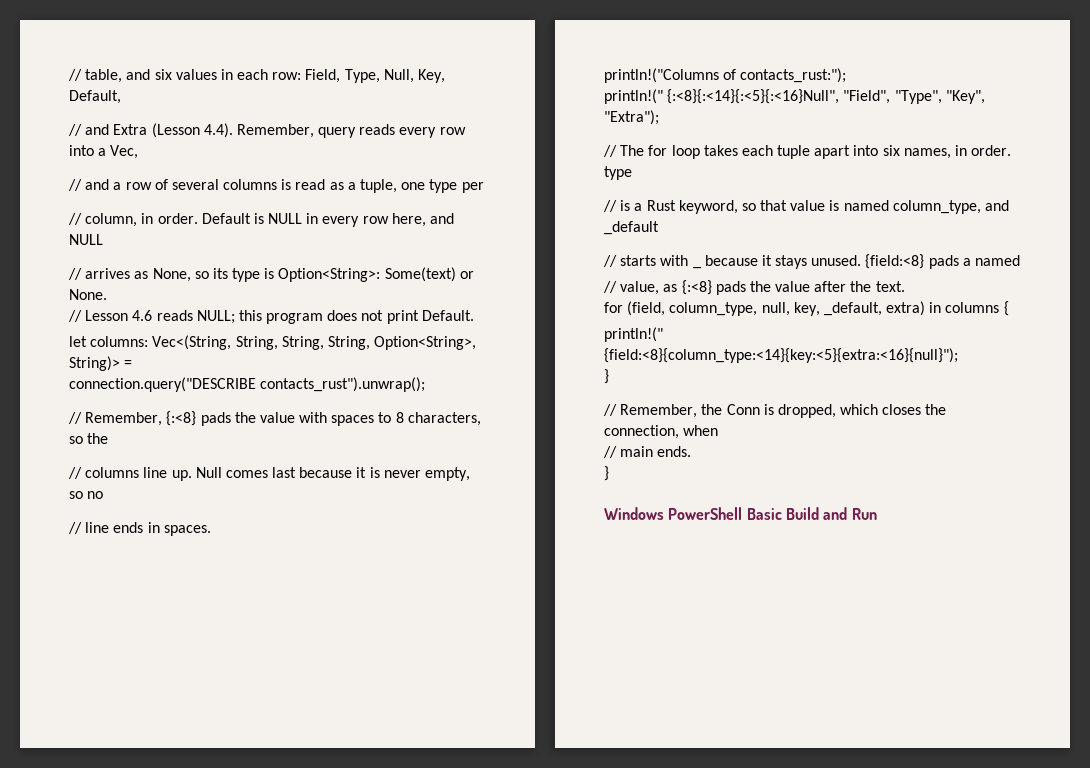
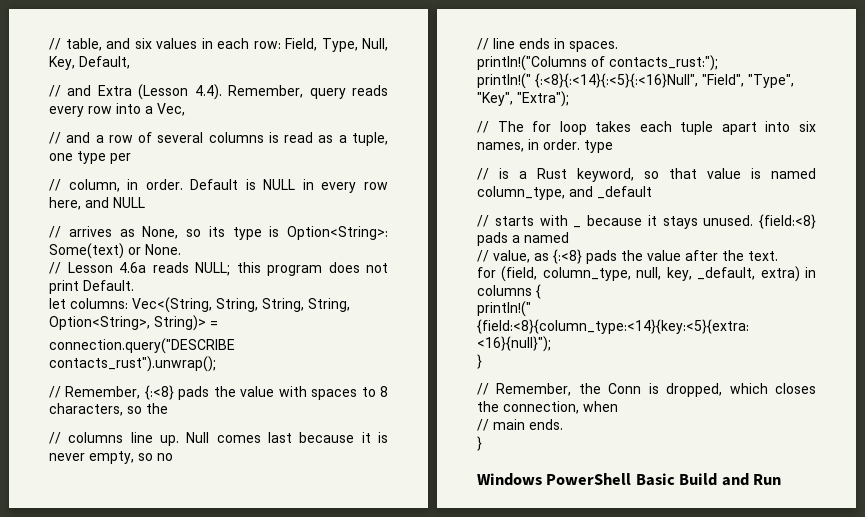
- // Lesson 4.6 reads NULL; this program does not print Default.
+ // Lesson 4.6a reads NULL; this program does not print Default.

